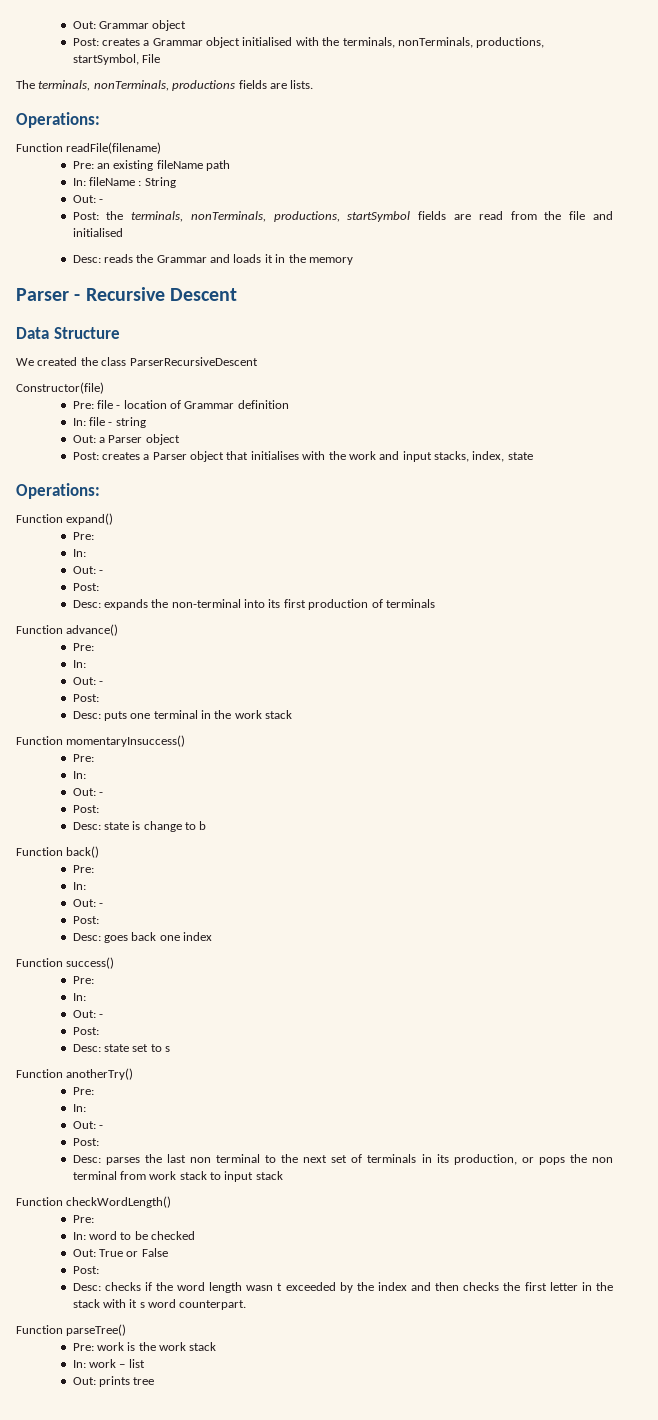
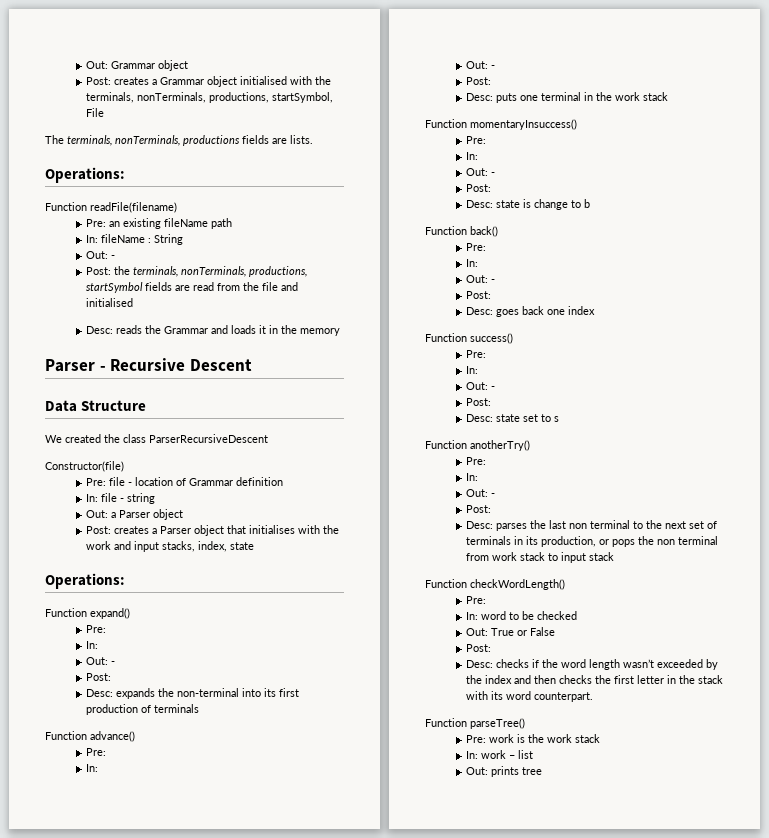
- Desc: checks if the word length wasn t exceeded by the index and then checks the first letter in the stack with it s word counterpart.
+ Desc: checks if the word length wasn’t exceeded by the index and then checks the first letter in the stack with its word counterpart.

